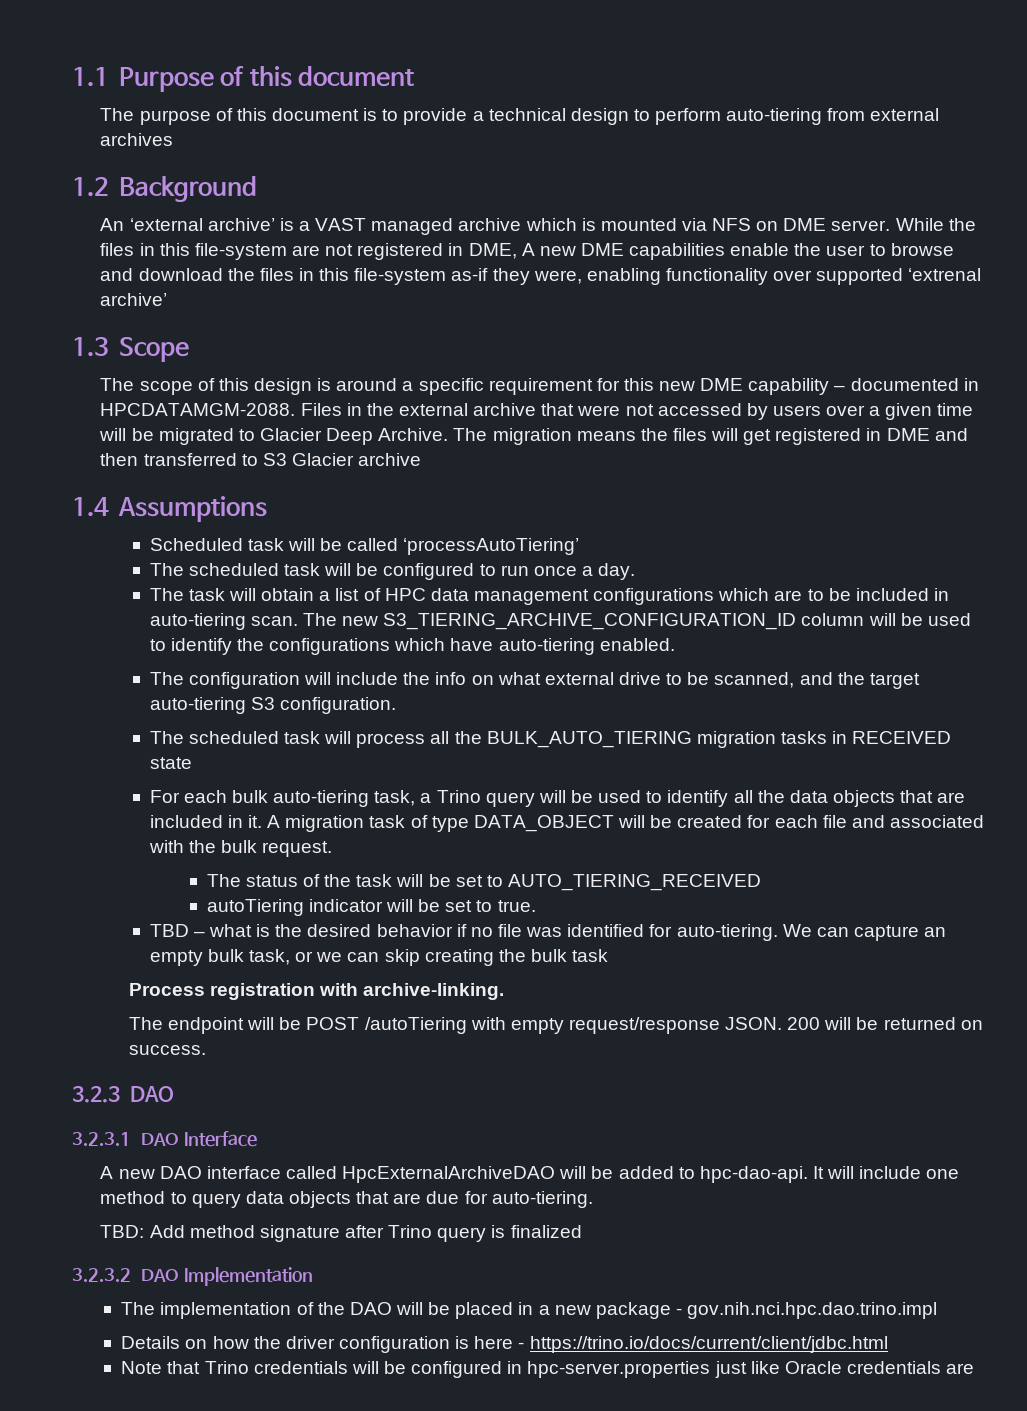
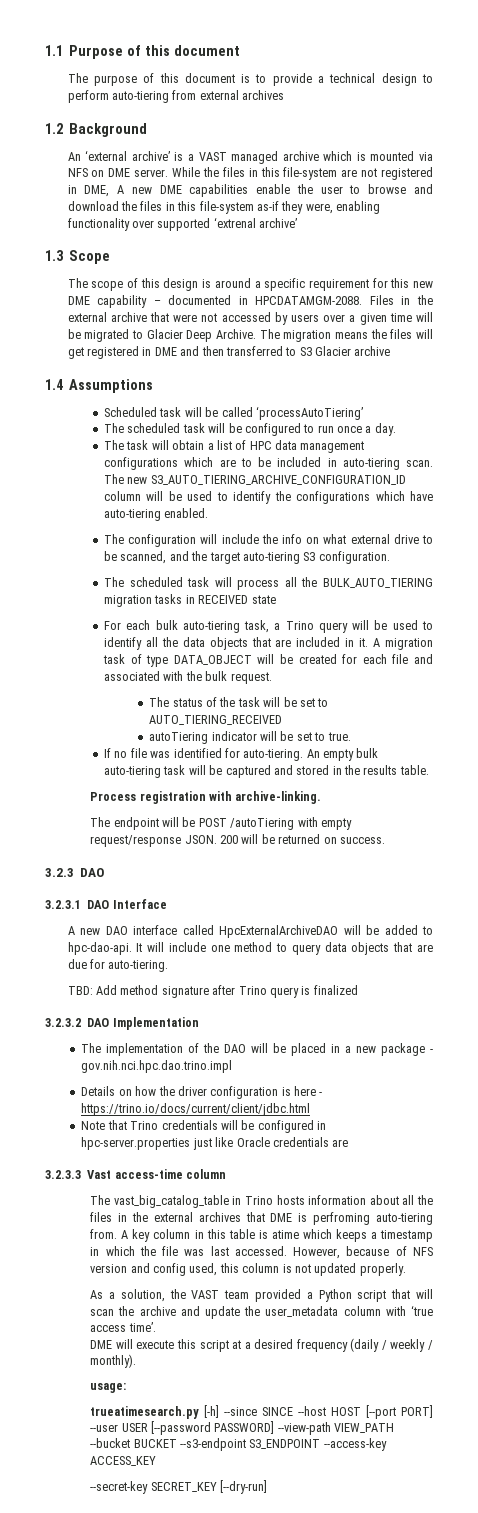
- The new S3_TIERING_ARCHIVE_CONFIGURATION_ID column will be used to identify the configurations which have auto-tiering enabled.
+ The new S3_AUTO_TIERING_ARCHIVE_CONFIGURATION_ID column will be used to identify the configurations which have auto-tiering enabled.
- TBD – what is the desired behavior if no file was identified for auto-tiering.
+ If no file was identified for auto-tiering.
- We can capture an empty bulk task, or we can skip creating the bulk task
+ An empty bulk auto-tiering task will be captured and stored in the results table.
+ 3.2.3.3 Vast access-time column
+ The vast_big_catalog_table in Trino hosts information about all the files in the external archives that DME is perfroming auto-tiering from. A key column in this table is atime which keeps a timestamp in which the file was last accessed. However, because of NFS version and config used, this column is not updated properly.
+ As a solution, the VAST team provided a Python script that will scan the archive and update the user_metadata column with ‘true access time’.
+ DME will execute this script at a desired frequency (daily / weekly / monthly).
+ usage:
+ trueatimesearch.py [-h] --since SINCE --host HOST [--port PORT] --user USER [--password PASSWORD] --view-path VIEW_PATH --bucket BUCKET --s3-endpoint S3_ENDPOINT --access-key ACCESS_KEY
+ --secret-key SECRET_KEY [--dry-run]

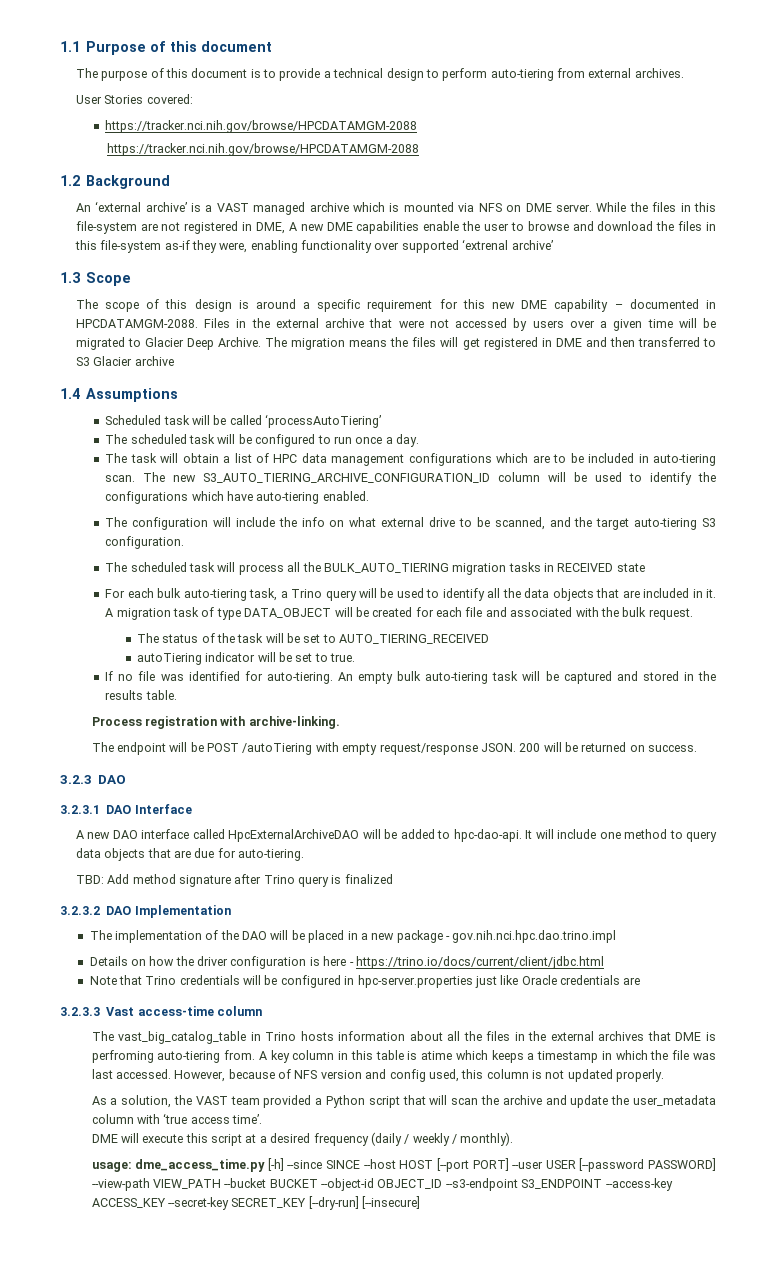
- The purpose of this document is to provide a technical design to perform auto-tiering from external archives
+ The purpose of this document is to provide a technical design to perform auto-tiering from external archives.
+ User Stories covered:
+ https://tracker.nci.nih.gov/browse/HPCDATAMGM-2088
+ https://tracker.nci.nih.gov/browse/HPCDATAMGM-2088
- usage:
- trueatimesearch.py [-h] --since SINCE --host HOST [--port PORT] --user USER [--password PASSWORD] --view-path VIEW_PATH --bucket BUCKET --s3-endpoint S3_ENDPOINT --access-key ACCESS_KEY
- --secret-key SECRET_KEY [--dry-run]
+ usage: dme_access_time.py [-h] --since SINCE --host HOST [--port PORT] --user USER [--password PASSWORD] --view-path VIEW_PATH --bucket BUCKET --object-id OBJECT_ID --s3-endpoint S3_ENDPOINT --access-key ACCESS_KEY --secret-key SECRET_KEY [--dry-run] [--insecure]

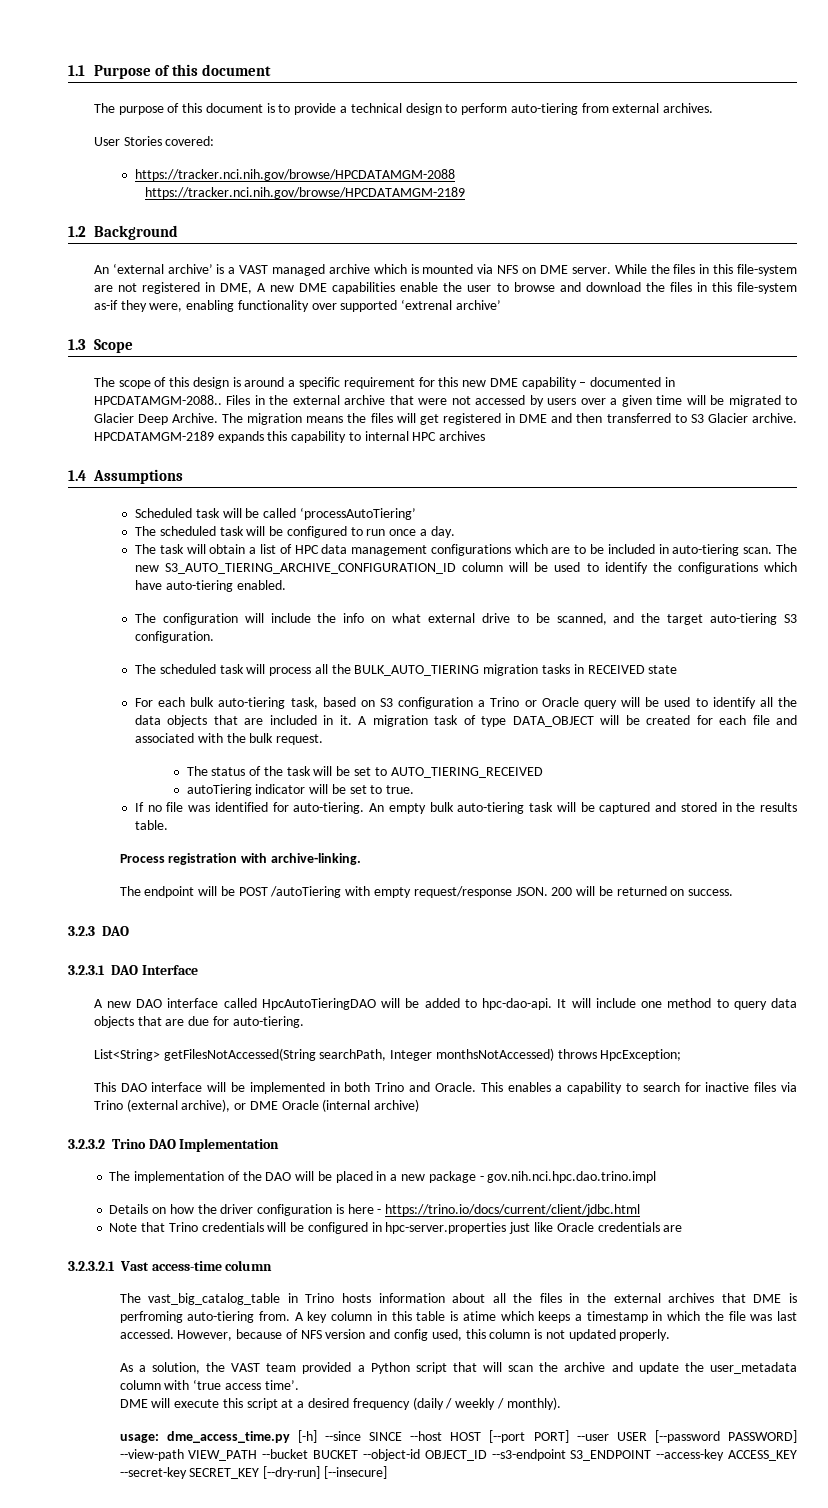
  User Stories covered:
  https://tracker.nci.nih.gov/browse/HPCDATAMGM-2088
- https://tracker.nci.nih.gov/browse/HPCDATAMGM-2088
+ https://tracker.nci.nih.gov/browse/HPCDATAMGM-2189
- The scope of this design is around a specific requirement for this new DME capability – documented in HPCDATAMGM-2088.
+ The scope of this design is around a specific requirement for this new DME capability – documented in HPCDATAMGM-2088..
- The migration means the files will get registered in DME and then transferred to S3 Glacier archive
+ The migration means the files will get registered in DME and then transferred to S3 Glacier archive. HPCDATAMGM-2189 expands this capability to internal HPC archives
- For each bulk auto-tiering task, a Trino query will be used to identify all the data objects that are included in it.
+ For each bulk auto-tiering task, based on S3 configuration a Trino or Oracle query will be used to identify all the data objects that are included in it.
- A new DAO interface called HpcExternalArchiveDAO will be added to hpc-dao-api.
+ A new DAO interface called HpcAutoTieringDAO will be added to hpc-dao-api.
- TBD: Add method signature after Trino query is finalized
+ List<String> getFilesNotAccessed(String searchPath, Integer monthsNotAccessed) throws HpcException;
+ This DAO interface will be implemented in both Trino and Oracle. This enables a capability to search for inactive files via Trino (external archive), or DME Oracle (internal archive)
- 3.2.3.2 DAO Implementation
+ 3.2.3.2 Trino DAO Implementation
- 3.2.3.3 Vast access-time column
+ 3.2.3.2.1 Vast access-time column

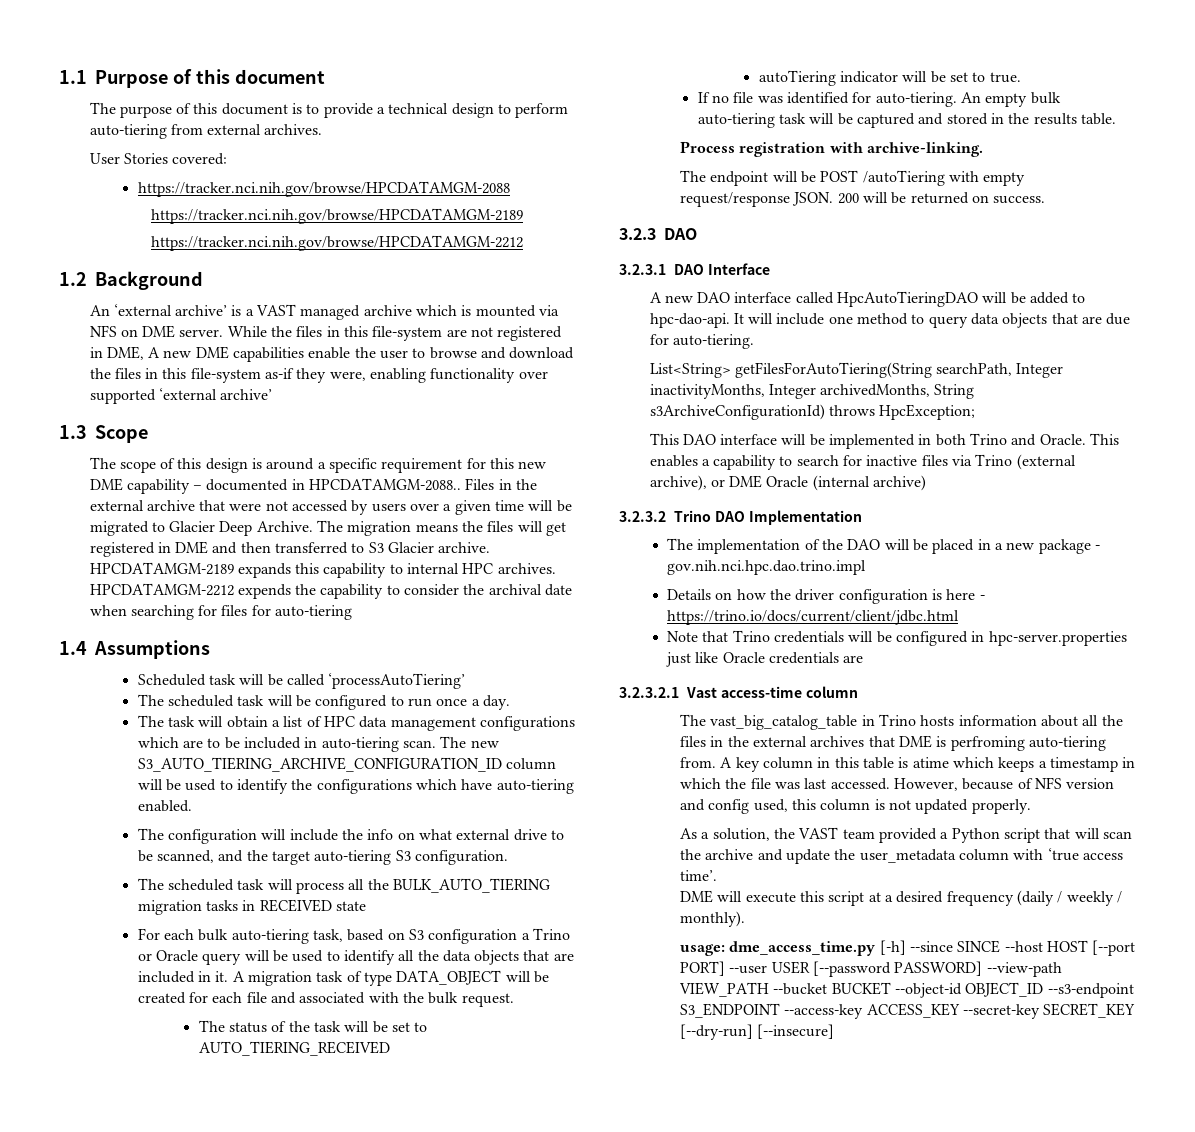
+ https://tracker.nci.nih.gov/browse/HPCDATAMGM-2212
- While the files in this file-system are not registered in DME, A new DME capabilities enable the user to browse and download the files in this file-system as-if they were, enabling functionality over supported ‘extrenal archive’
+ While the files in this file-system are not registered in DME, A new DME capabilities enable the user to browse and download the files in this file-system as-if they were, enabling functionality over supported ‘external archive’
- HPCDATAMGM-2189 expands this capability to internal HPC archives
+ HPCDATAMGM-2189 expands this capability to internal HPC archives. HPCDATAMGM-2212 expends the capability to consider the archival date when searching for files for auto-tiering
- List<String> getFilesNotAccessed(String searchPath, Integer monthsNotAccessed) throws HpcException;
+ List<String> getFilesForAutoTiering(String searchPath, Integer inactivityMonths, Integer archivedMonths, String s3ArchiveConfigurationId) throws HpcException;

